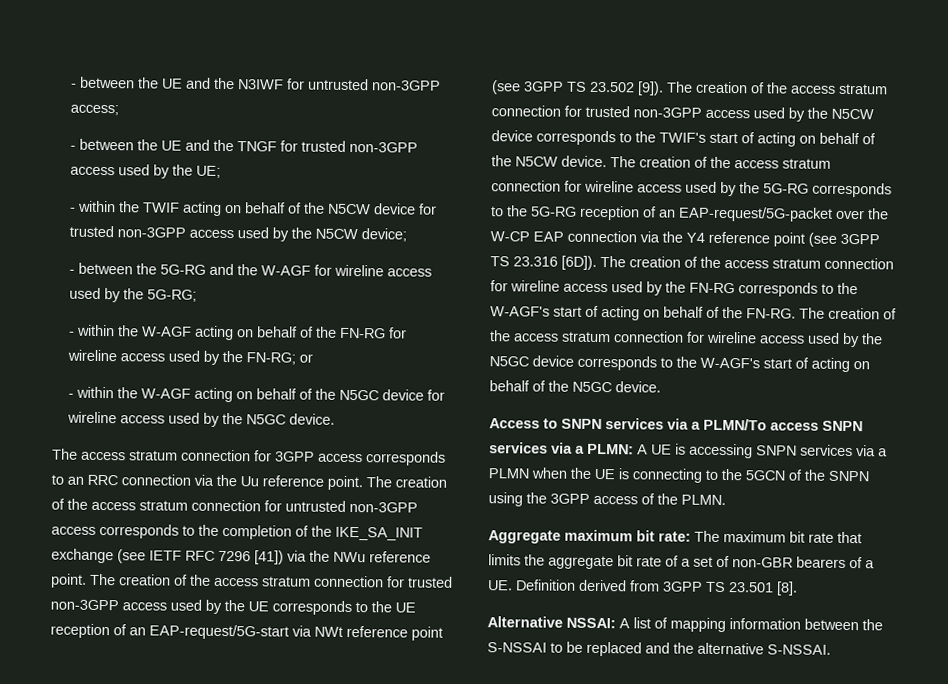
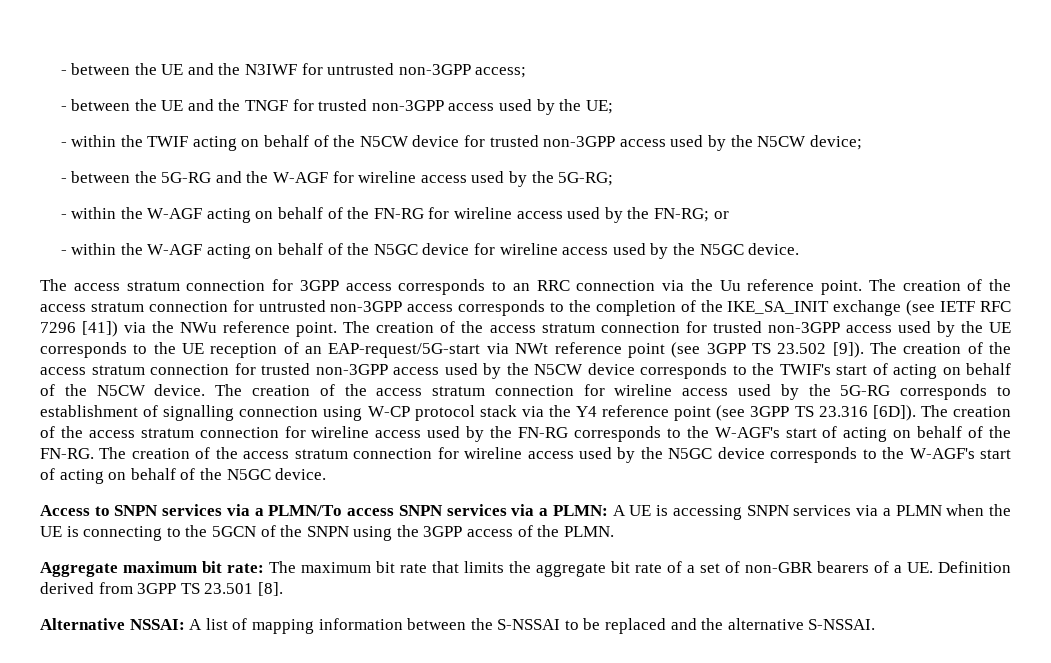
- The creation of the access stratum connection for wireline access used by the 5G-RG corresponds to the 5G-RG reception of an EAP-request/5G-packet over the W-CP EAP connection via the Y4 reference point (see 3GPP TS 23.316 [6D]).
+ The creation of the access stratum connection for wireline access used by the 5G-RG corresponds to establishment of signalling connection using W-CP protocol stack via the Y4 reference point (see 3GPP TS 23.316 [6D]).

